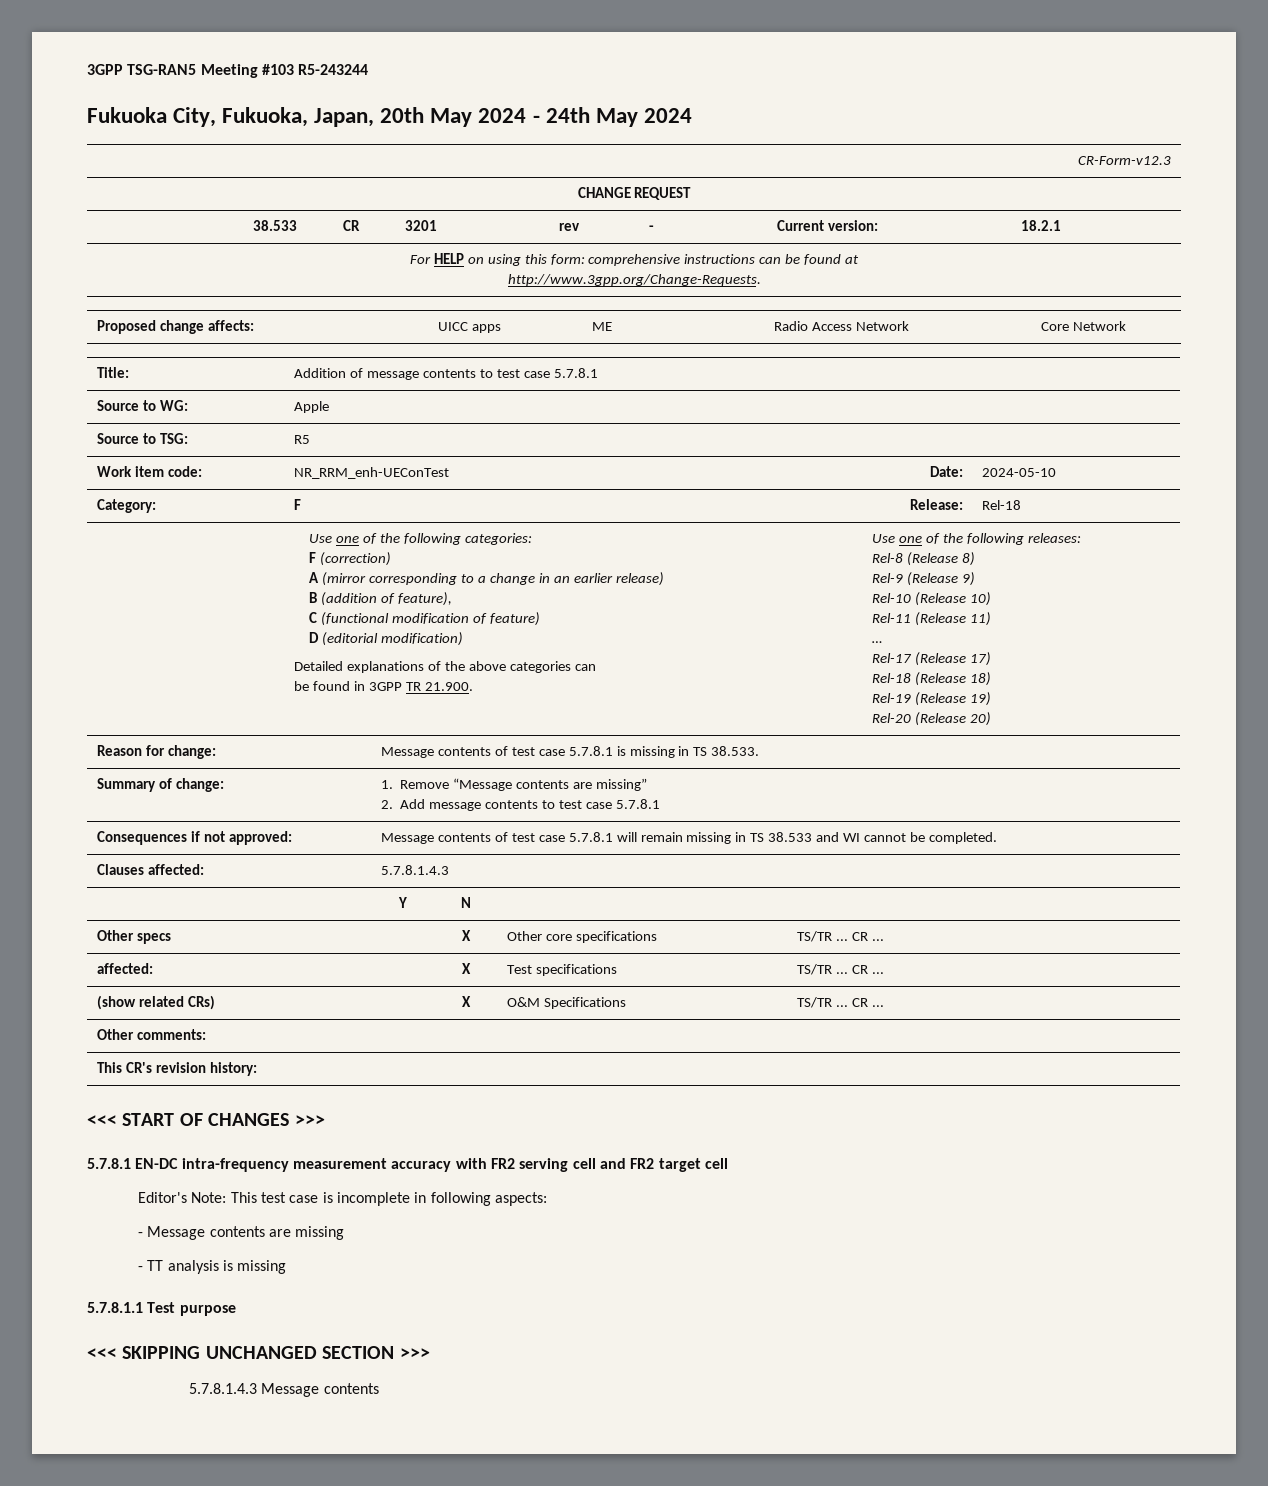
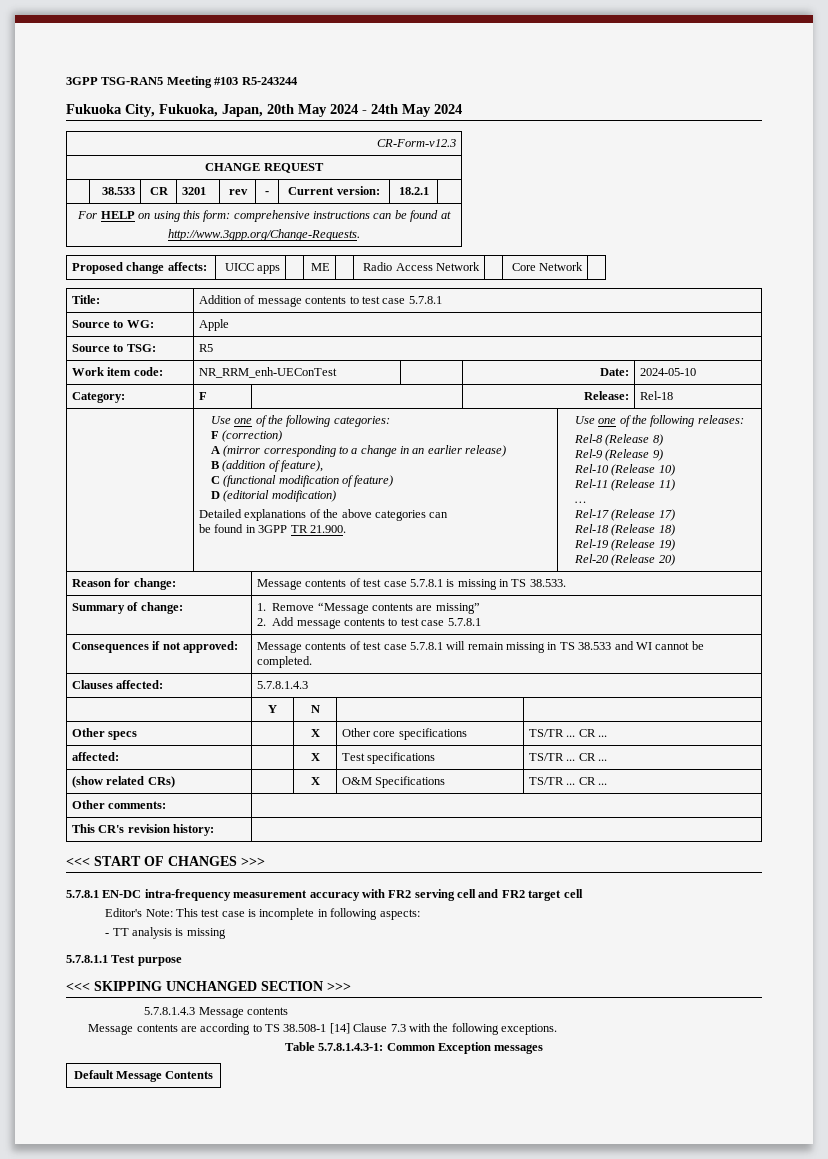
- - Message contents are missing
+ Message contents are according to TS 38.508-1 [14] Clause 7.3 with the following exceptions.
+ Table 5.7.8.1.4.3-1: Common Exception messages
+ Default Message Contents

